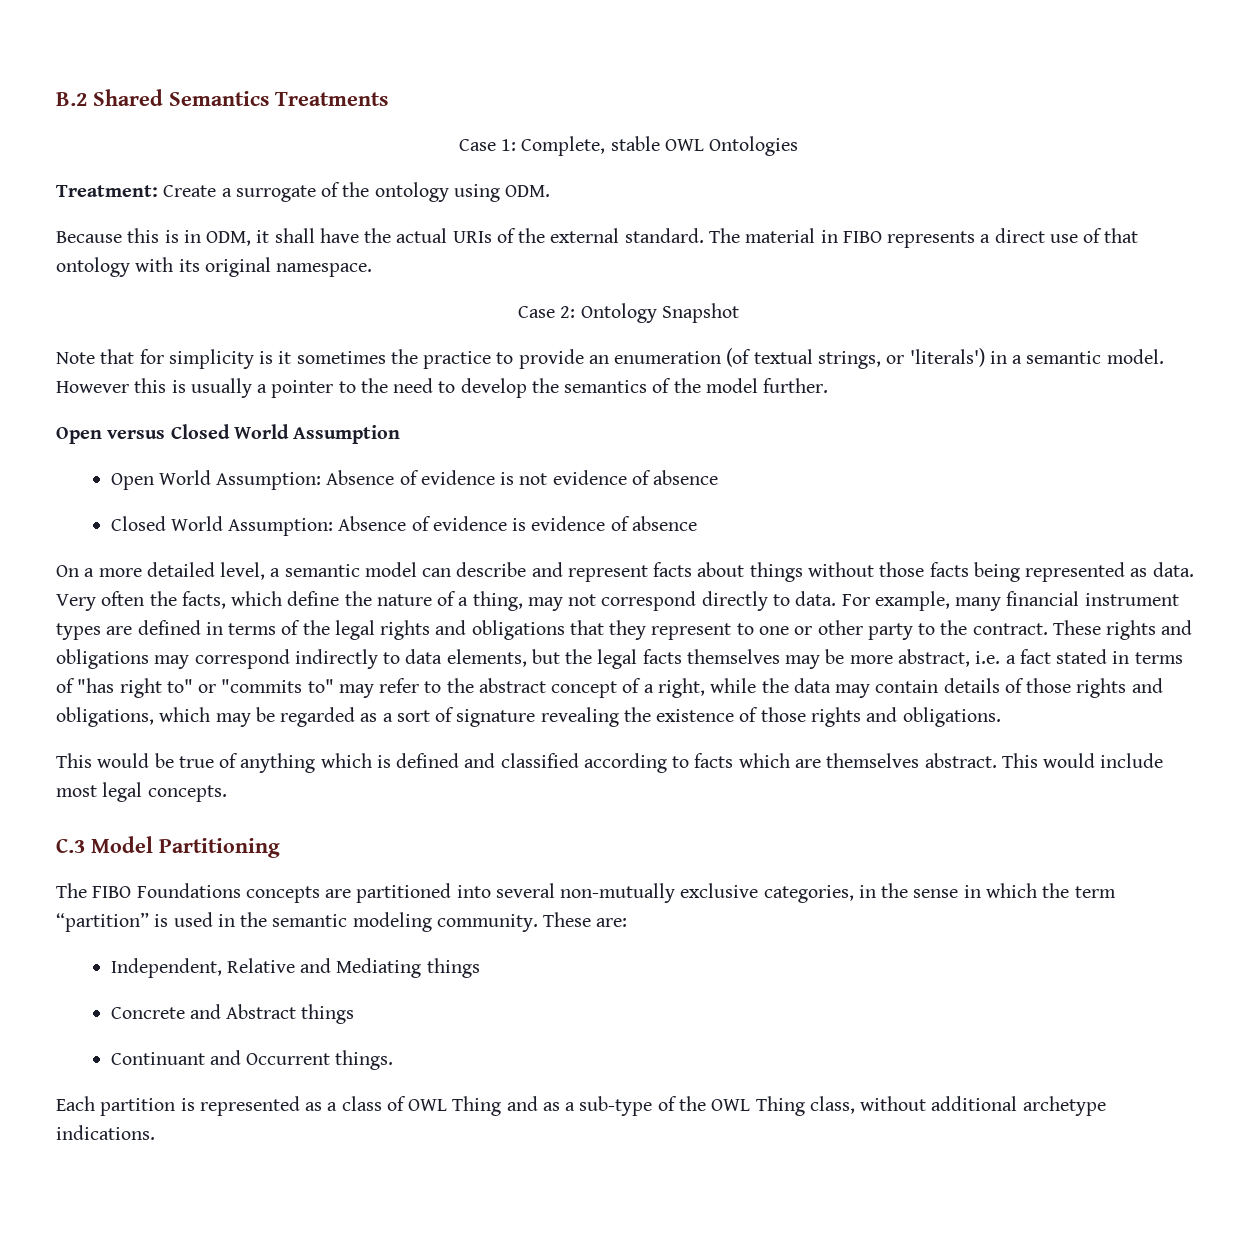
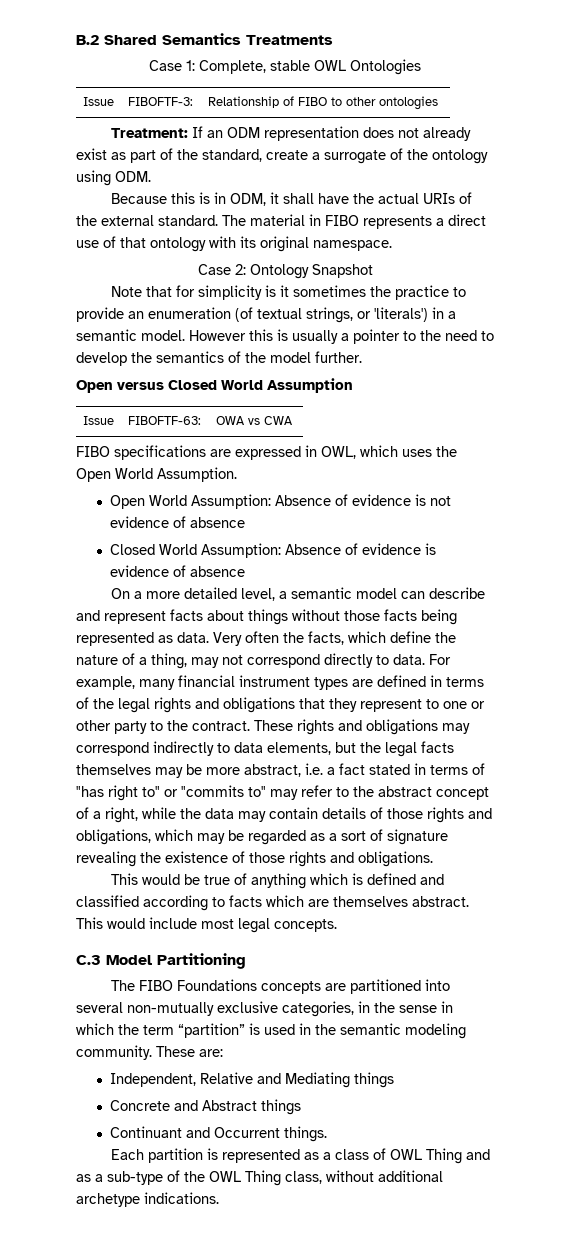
- Treatment: Create a surrogate of the ontology using ODM.
+ Issue | FIBOFTF-3: | Relationship of FIBO to other ontologies
+ Treatment: If an ODM representation does not already exist as part of the standard, create a surrogate of the ontology using ODM.
+ Issue | FIBOFTF-63: | OWA vs CWA
+ FIBO specifications are expressed in OWL, which uses the Open World Assumption.

